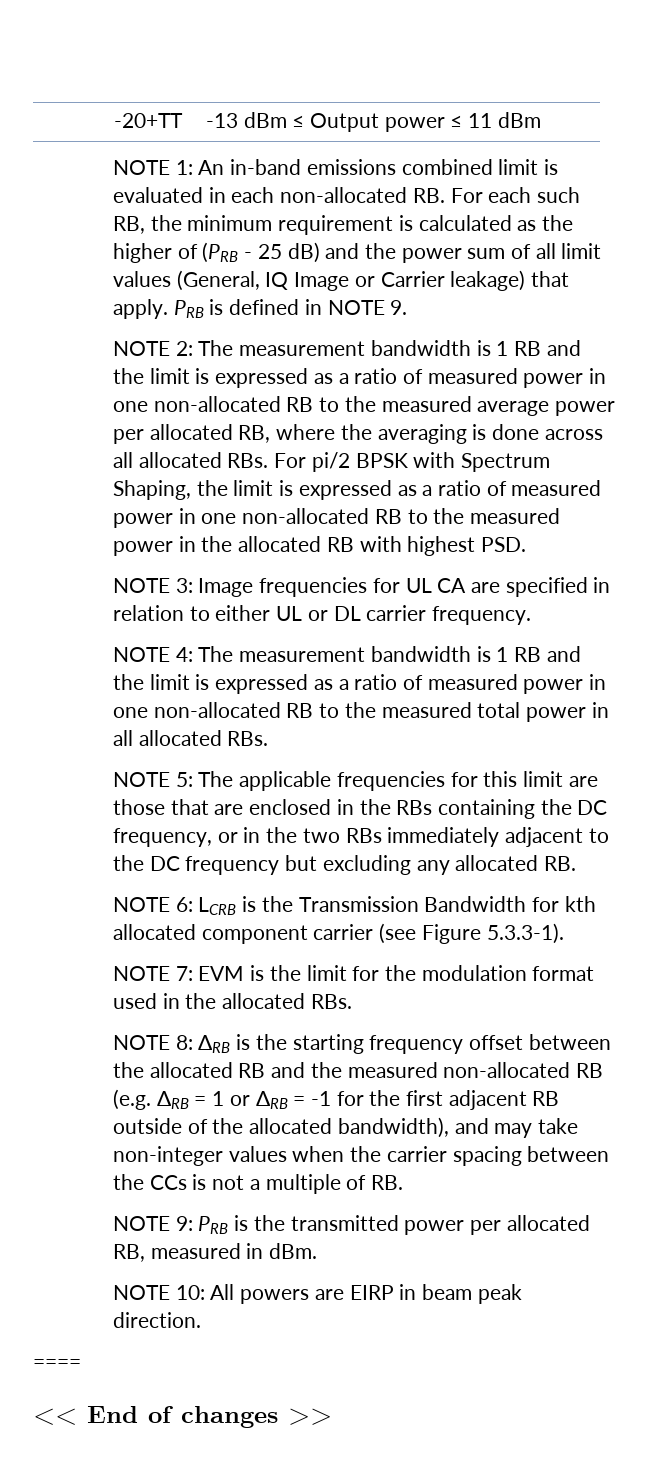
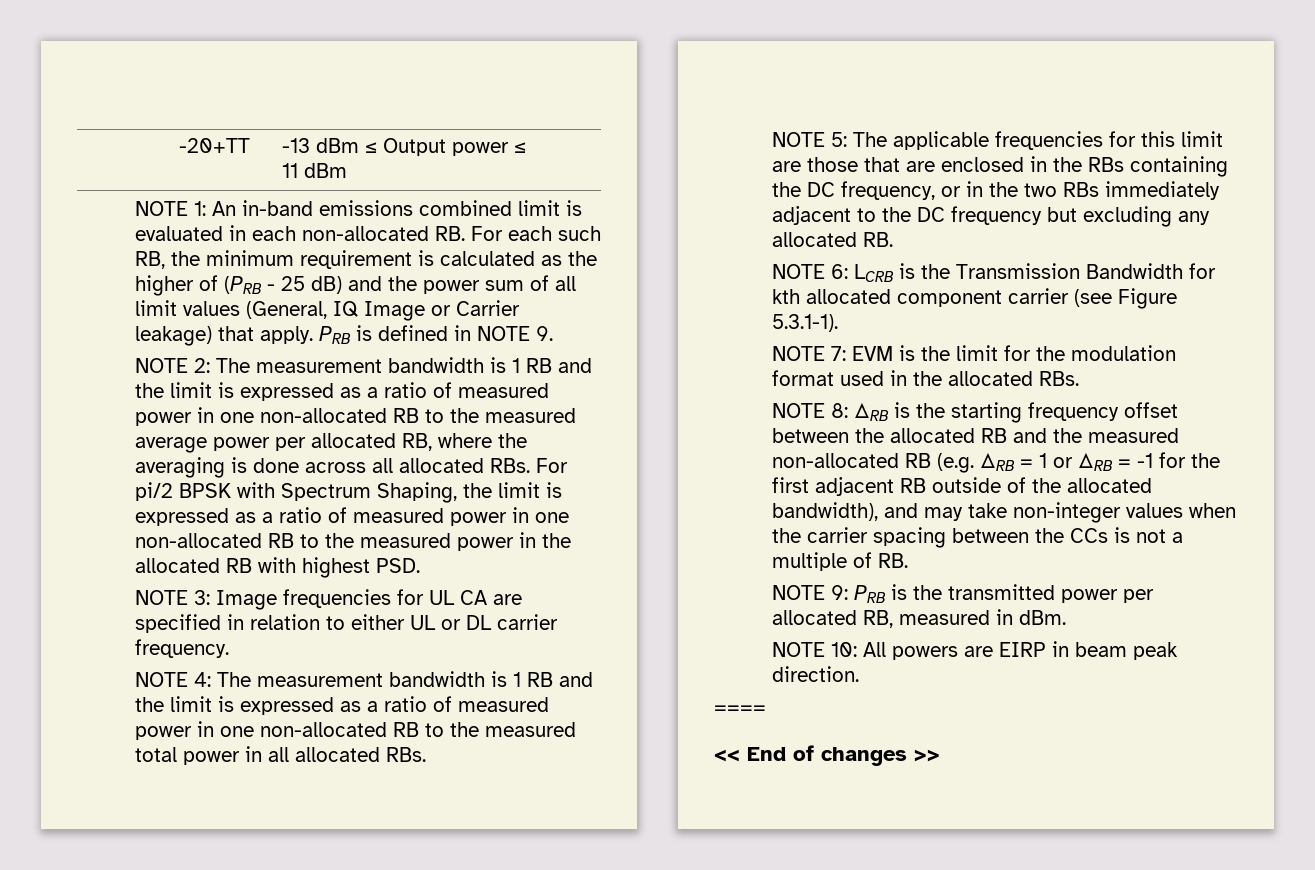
- NOTE 6: LCRB is the Transmission Bandwidth for kth allocated component carrier (see Figure 5.3.3-1).
+ NOTE 6: LCRB is the Transmission Bandwidth for kth allocated component carrier (see Figure 5.3.1-1).

